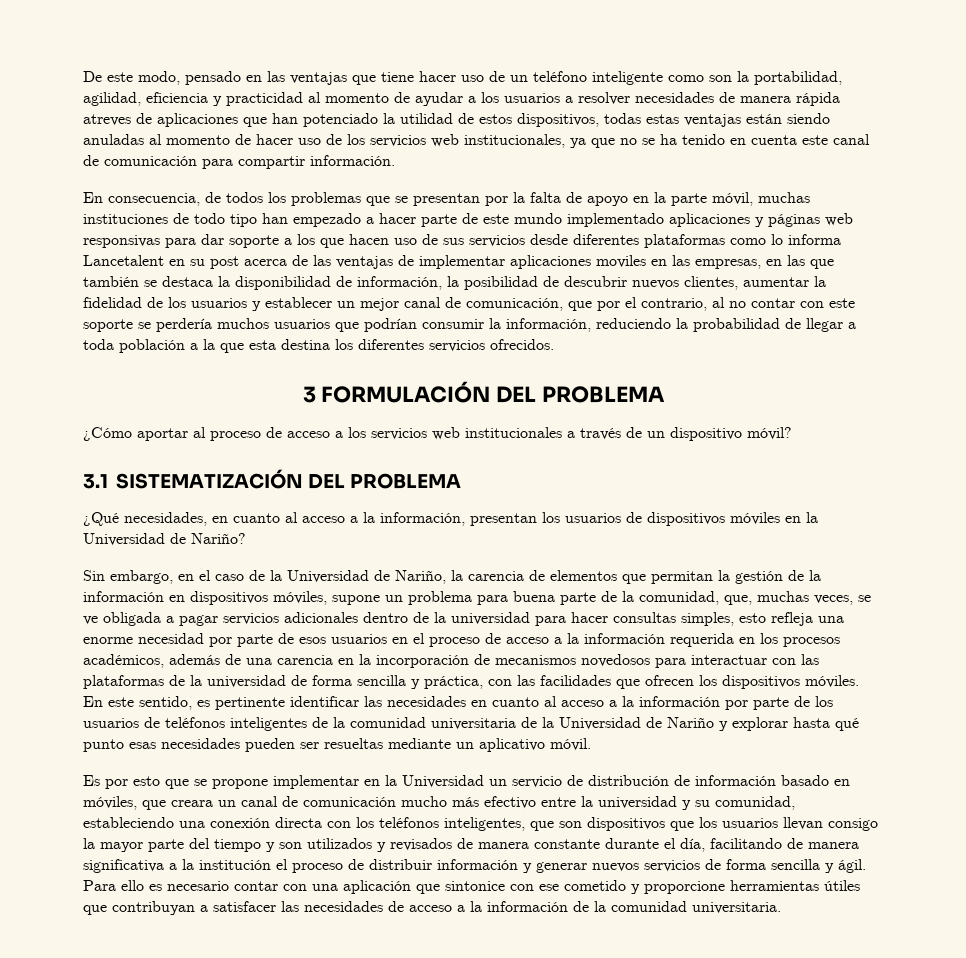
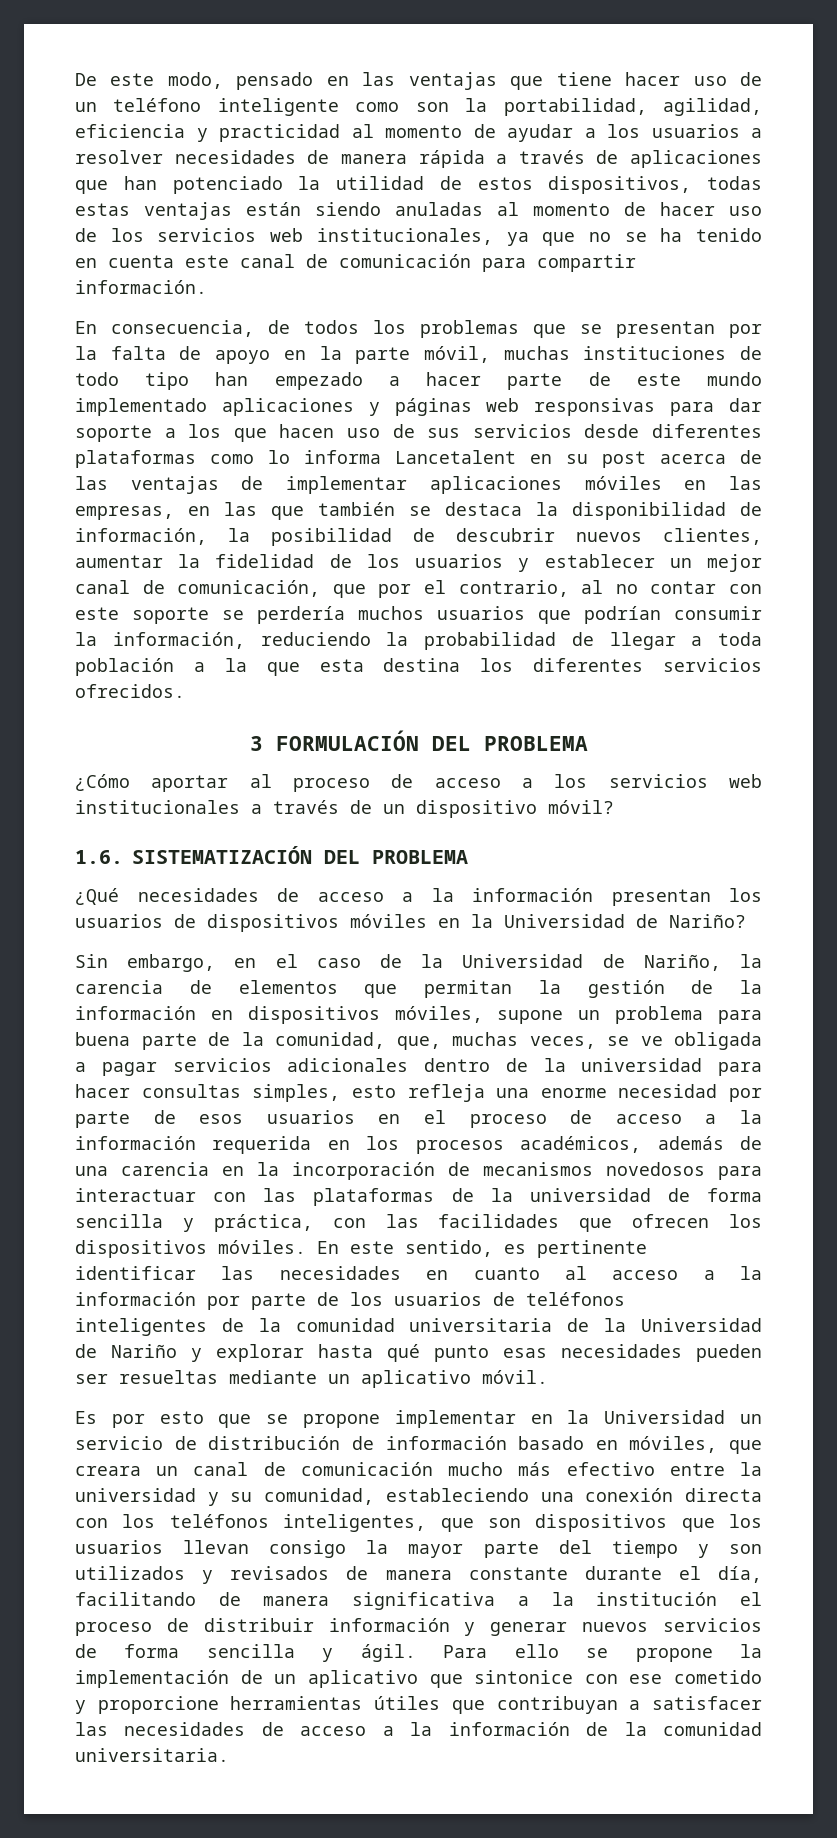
- De este modo, pensado en las ventajas que tiene hacer uso de un teléfono inteligente como son la portabilidad, agilidad, eficiencia y practicidad al momento de ayudar a los usuarios a resolver necesidades de manera rápida atreves de aplicaciones que han potenciado la utilidad de estos dispositivos, todas estas ventajas están siendo anuladas al momento de hacer uso de los servicios web institucionales, ya que no se ha tenido en cuenta este canal de comunicación para compartir información.
+ De este modo, pensado en las ventajas que tiene hacer uso de un teléfono inteligente como son la portabilidad, agilidad, eficiencia y practicidad al momento de ayudar a los usuarios a resolver necesidades de manera rápida a través de aplicaciones que han potenciado la utilidad de estos dispositivos, todas estas ventajas están siendo anuladas al momento de hacer uso de los servicios web institucionales, ya que no se ha tenido en cuenta este canal de comunicación para compartir información.
- En consecuencia, de todos los problemas que se presentan por la falta de apoyo en la parte móvil, muchas instituciones de todo tipo han empezado a hacer parte de este mundo implementado aplicaciones y páginas web responsivas para dar soporte a los que hacen uso de sus servicios desde diferentes plataformas como lo informa Lancetalent en su post acerca de las ventajas de implementar aplicaciones moviles en las empresas, en las que también se destaca la disponibilidad de información, la posibilidad de descubrir nuevos clientes, aumentar la fidelidad de los usuarios y establecer un mejor canal de comunicación, que por el contrario, al no contar con este soporte se perdería muchos usuarios que podrían consumir la información, reduciendo la probabilidad de llegar a toda población a la que esta destina los diferentes servicios ofrecidos.
+ En consecuencia, de todos los problemas que se presentan por la falta de apoyo en la parte móvil, muchas instituciones de todo tipo han empezado a hacer parte de este mundo implementado aplicaciones y páginas web responsivas para dar soporte a los que hacen uso de sus servicios desde diferentes plataformas como lo informa Lancetalent en su post acerca de las ventajas de implementar aplicaciones móviles en las empresas, en las que también se destaca la disponibilidad de información, la posibilidad de descubrir nuevos clientes, aumentar la fidelidad de los usuarios y establecer un mejor canal de comunicación, que por el contrario, al no contar con este soporte se perdería muchos usuarios que podrían consumir la información, reduciendo la probabilidad de llegar a toda población a la que esta destina los diferentes servicios ofrecidos.
- 3.1 SISTEMATIZACIÓN DEL PROBLEMA
+ 1.6. SISTEMATIZACIÓN DEL PROBLEMA
- ¿Qué necesidades, en cuanto al acceso a la información, presentan los usuarios de dispositivos móviles en la Universidad de Nariño?
+ ¿Qué necesidades de acceso a la información presentan los usuarios de dispositivos móviles en la Universidad de Nariño?
- Para ello es necesario contar con una aplicación que sintonice con ese cometido y proporcione herramientas útiles que contribuyan a satisfacer las necesidades de acceso a la información de la comunidad universitaria.
+ Para ello se propone la implementación de un aplicativo que sintonice con ese cometido y proporcione herramientas útiles que contribuyan a satisfacer las necesidades de acceso a la información de la comunidad universitaria.

